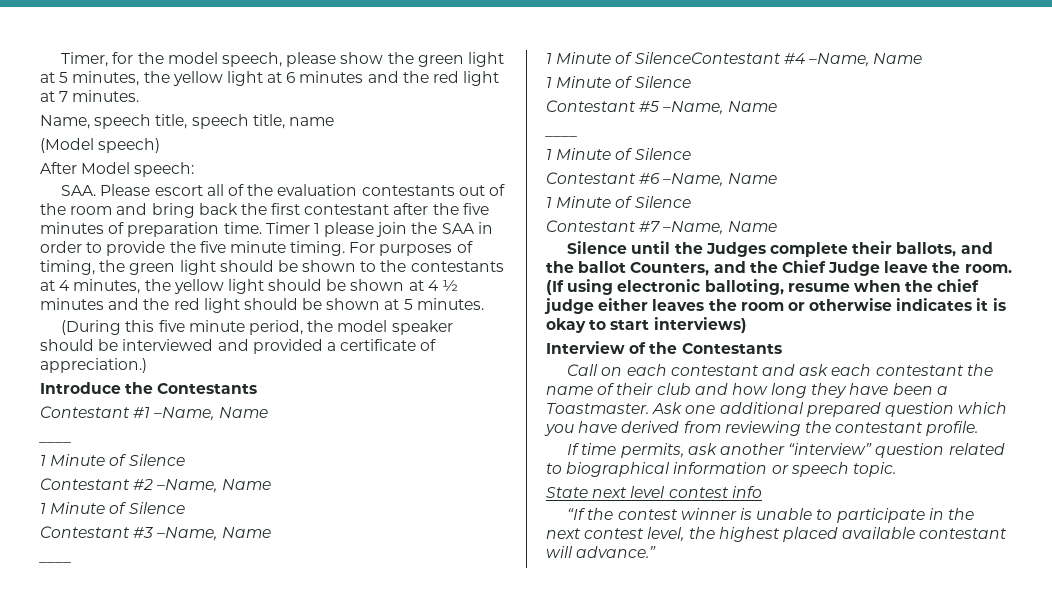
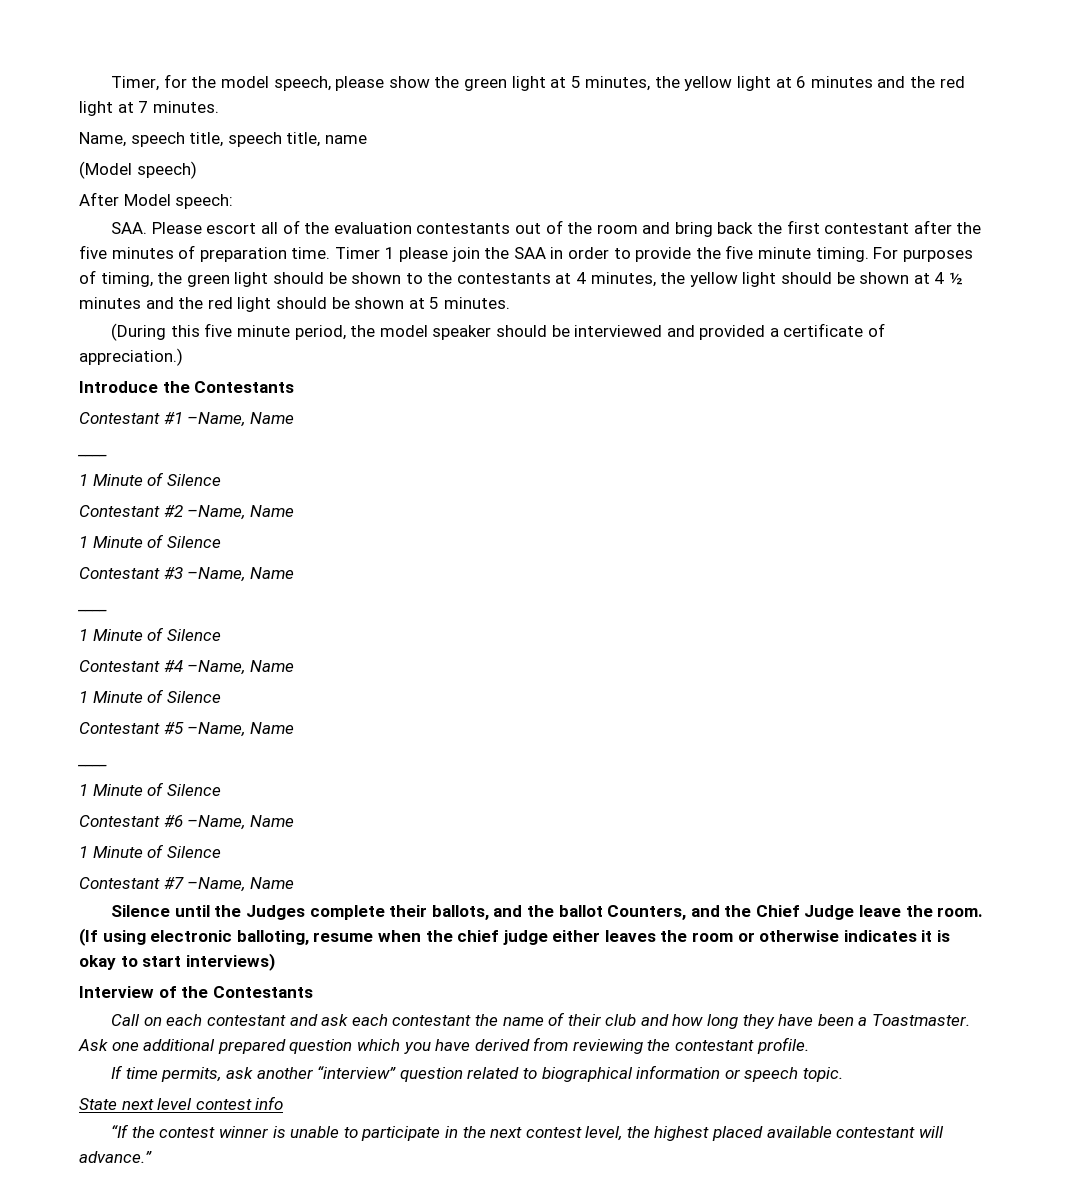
  Contestant #3 –Name, Name
  ____
- 1 Minute of SilenceContestant #4 –Name, Name
+ 1 Minute of Silence
+ Contestant #4 –Name, Name

